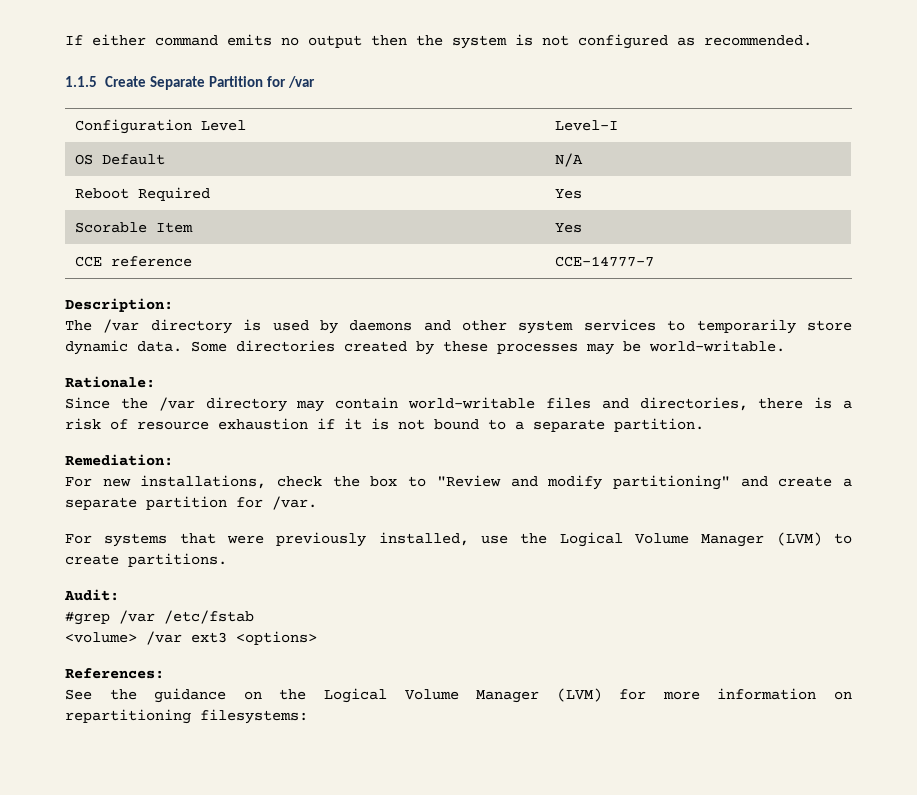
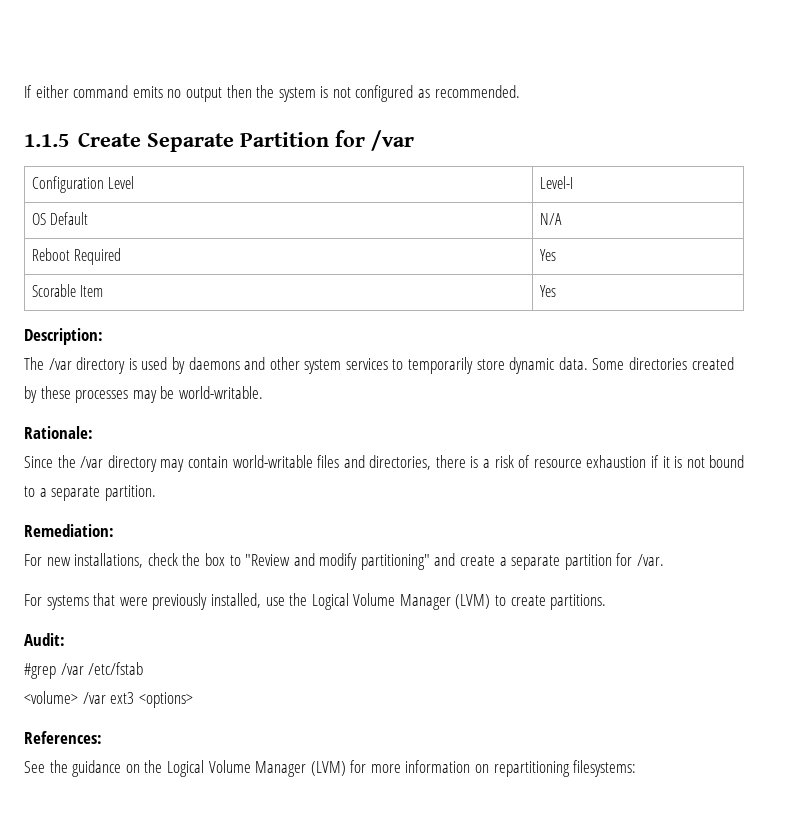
- CCE reference | CCE-14777-7

